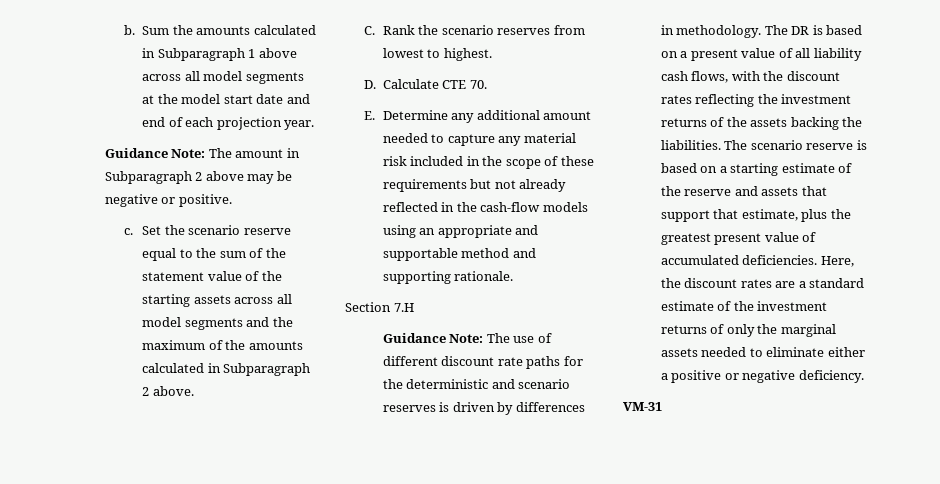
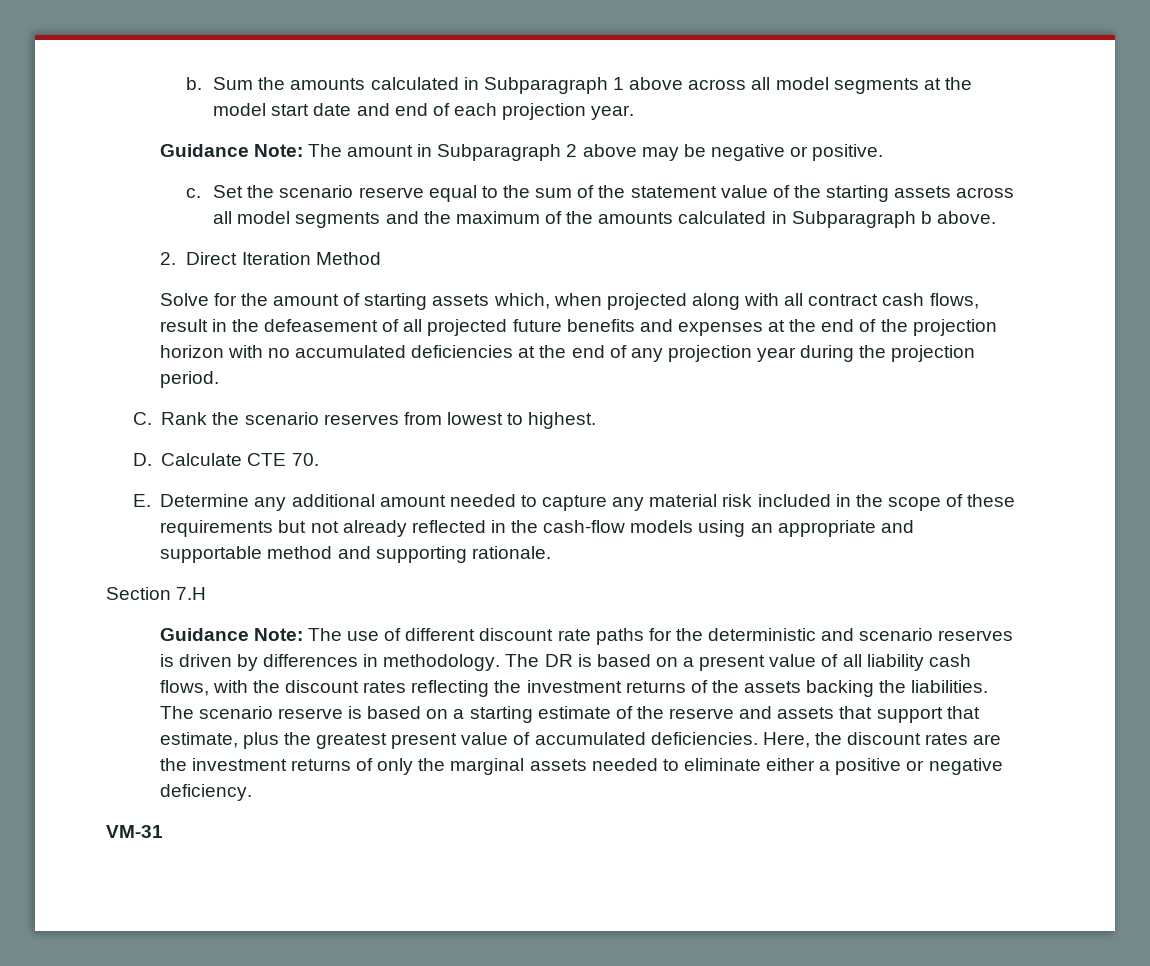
- Set the scenario reserve equal to the sum of the statement value of the starting assets across all model segments and the maximum of the amounts calculated in Subparagraph 2 above.
+ Set the scenario reserve equal to the sum of the statement value of the starting assets across all model segments and the maximum of the amounts calculated in Subparagraph b above.
+ 2. Direct Iteration Method
+ Solve for the amount of starting assets which, when projected along with all contract cash flows, result in the defeasement of all projected future benefits and expenses at the end of the projection horizon with no accumulated deficiencies at the end of any projection year during the projection period.
- Here, the discount rates are a standard estimate of the investment returns of only the marginal assets needed to eliminate either a positive or negative deficiency.
+ Here, the discount rates are the investment returns of only the marginal assets needed to eliminate either a positive or negative deficiency.

